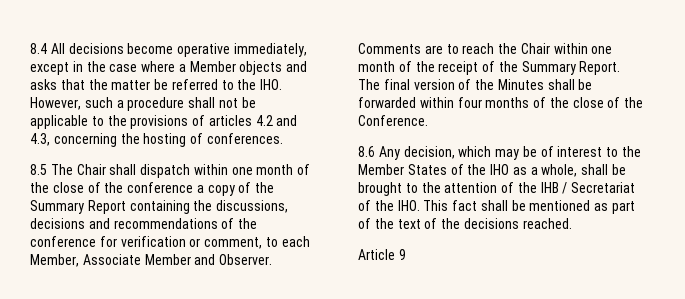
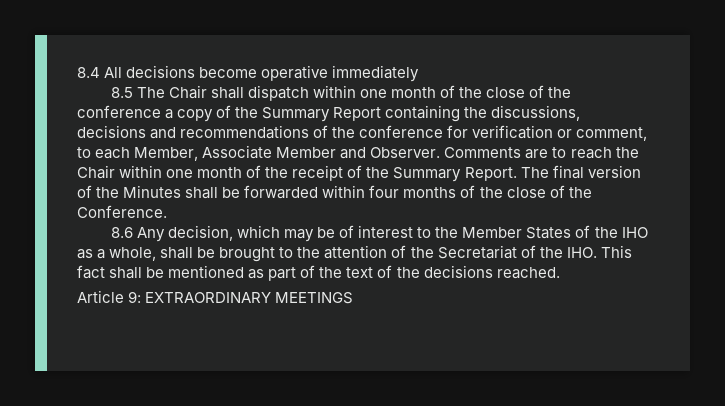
- 8.4 All decisions become operative immediately, except in the case where a Member objects and asks that the matter be referred to the IHO. However, such a procedure shall not be applicable to the provisions of articles 4.2 and 4.3, concerning the hosting of conferences.
+ 8.4 All decisions become operative immediately
- 8.6 Any decision, which may be of interest to the Member States of the IHO as a whole, shall be brought to the attention of the IHB / Secretariat of the IHO. This fact shall be mentioned as part of the text of the decisions reached.
+ 8.6 Any decision, which may be of interest to the Member States of the IHO as a whole, shall be brought to the attention of the Secretariat of the IHO. This fact shall be mentioned as part of the text of the decisions reached.
- Article 9
+ Article 9: EXTRAORDINARY MEETINGS

